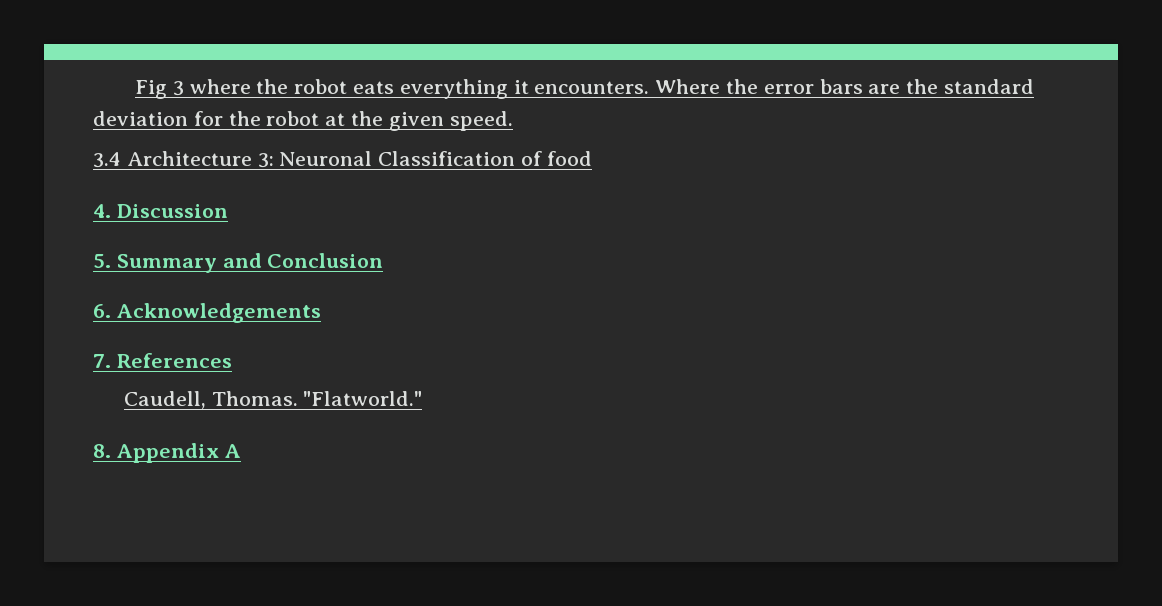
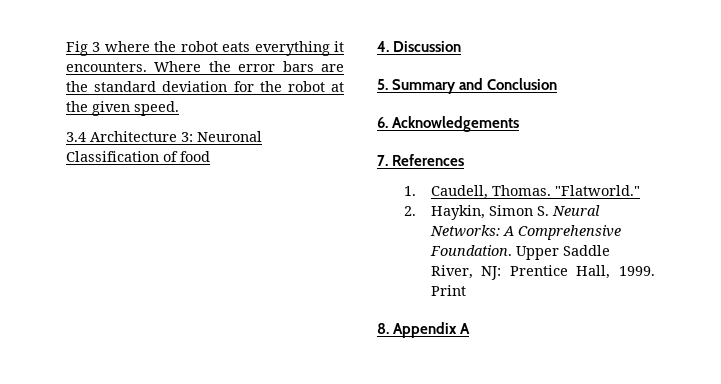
- Caudell, Thomas.
+ 1. Caudell, Thomas.
+ 2. Haykin, Simon S. Neural Networks: A Comprehensive Foundation. Upper Saddle River, NJ: Prentice Hall, 1999. Print

